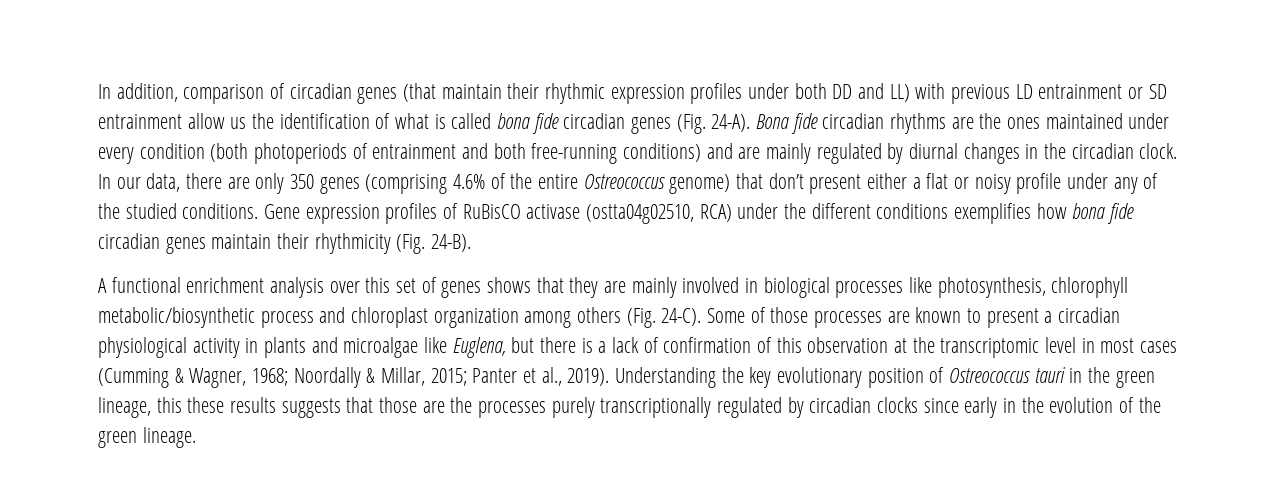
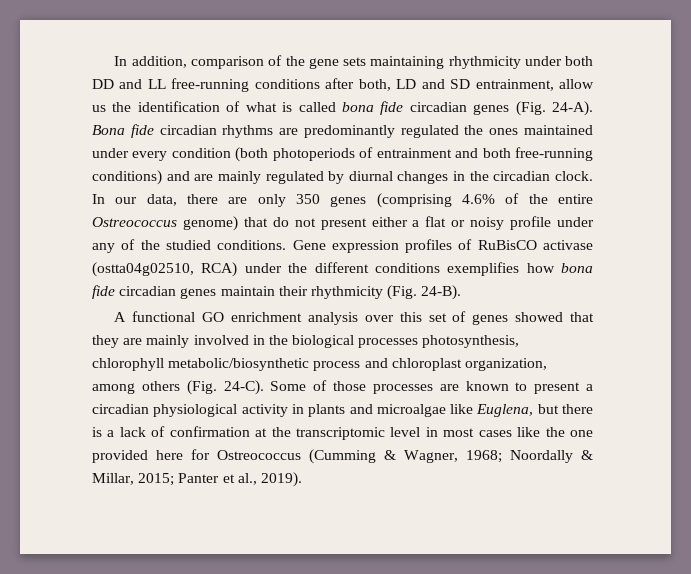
- In addition, comparison of circadian genes (that maintain their rhythmic expression profiles under both DD and LL) with previous LD entrainment or SD entrainment allow us the identification of what is called bona fide circadian genes (Fig. 24-A).
+ In addition, comparison of the gene sets maintaining rhythmicity under both DD and LL free-running conditions after both, LD and SD entrainment, allow us the identification of what is called bona fide circadian genes (Fig. 24-A).
- Bona fide circadian rhythms are the ones maintained under every condition (both photoperiods of entrainment and both free-running conditions) and are mainly regulated by diurnal changes in the circadian clock.
+ Bona fide circadian rhythms are predominantly regulated the ones maintained under every condition (both photoperiods of entrainment and both free-running conditions) and are mainly regulated by diurnal changes in the circadian clock.
- In our data, there are only 350 genes (comprising 4.6% of the entire Ostreococcus genome) that don’t present either a flat or noisy profile under any of the studied conditions.
+ In our data, there are only 350 genes (comprising 4.6% of the entire Ostreococcus genome) that do not present either a flat or noisy profile under any of the studied conditions.
- A functional enrichment analysis over this set of genes shows that they are mainly involved in biological processes like photosynthesis, chlorophyll metabolic/biosynthetic process and chloroplast organization among others (Fig. 24-C).
+ A functional GO enrichment analysis over this set of genes showed that they are mainly involved in the biological processes photosynthesis, chlorophyll metabolic/biosynthetic process and chloroplast organization, among others (Fig. 24-C).
- Some of those processes are known to present a circadian physiological activity in plants and microalgae like Euglena, but there is a lack of confirmation of this observation at the transcriptomic level in most cases (Cumming & Wagner, 1968; Noordally & Millar, 2015; Panter et al., 2019). Understanding the key evolutionary position of Ostreococcus tauri in the green lineage, this these results suggests that those are the processes purely transcriptionally regulated by circadian clocks since early in the evolution of the green lineage.
+ Some of those processes are known to present a circadian physiological activity in plants and microalgae like Euglena, but there is a lack of confirmation at the transcriptomic level in most cases like the one provided here for Ostreococcus (Cumming & Wagner, 1968; Noordally & Millar, 2015; Panter et al., 2019).

